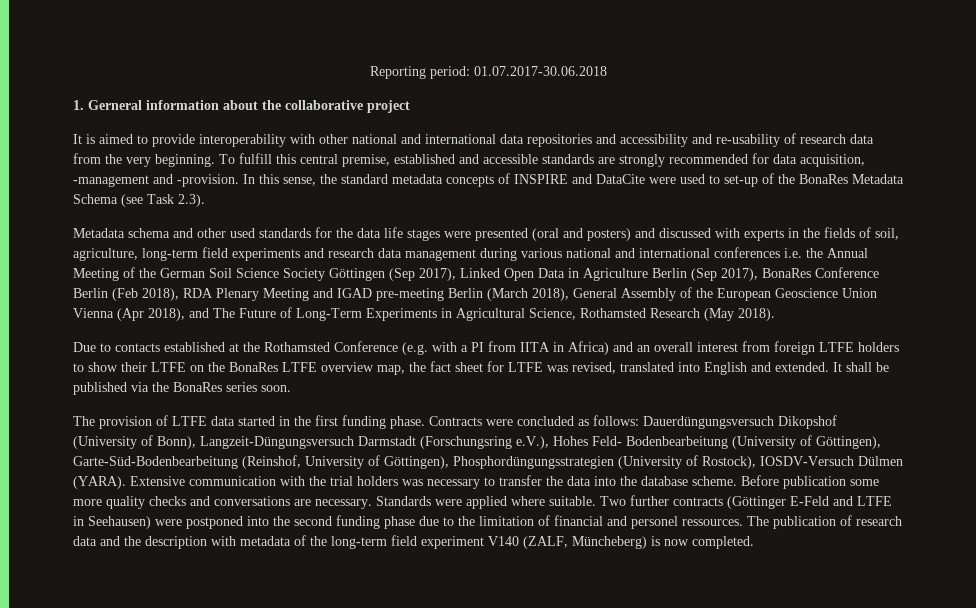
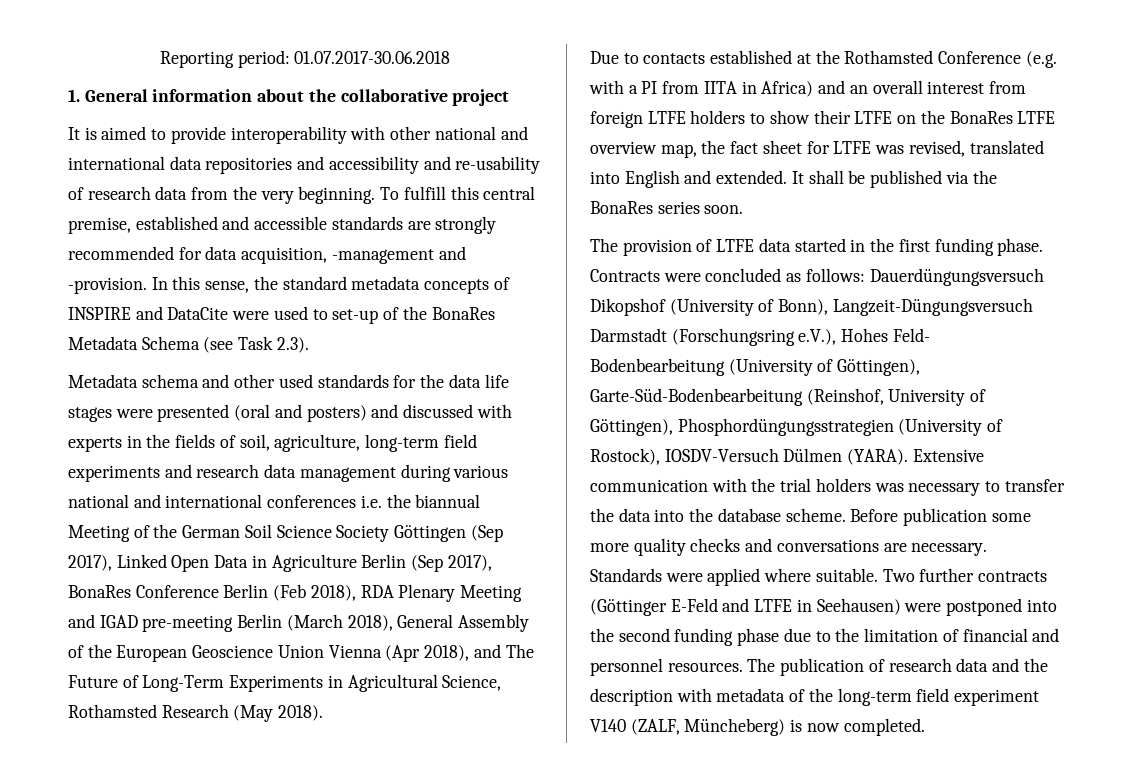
- 1. Gerneral information about the collaborative project
+ 1. General information about the collaborative project
- Metadata schema and other used standards for the data life stages were presented (oral and posters) and discussed with experts in the fields of soil, agriculture, long-term field experiments and research data management during various national and international conferences i.e. the Annual Meeting of the German Soil Science Society Göttingen (Sep 2017), Linked Open Data in Agriculture Berlin (Sep 2017), BonaRes Conference Berlin (Feb 2018), RDA Plenary Meeting and IGAD pre-meeting Berlin (March 2018), General Assembly of the European Geoscience Union Vienna (Apr 2018), and The Future of Long-Term Experiments in Agricultural Science, Rothamsted Research (May 2018).
+ Metadata schema and other used standards for the data life stages were presented (oral and posters) and discussed with experts in the fields of soil, agriculture, long-term field experiments and research data management during various national and international conferences i.e. the biannual Meeting of the German Soil Science Society Göttingen (Sep 2017), Linked Open Data in Agriculture Berlin (Sep 2017), BonaRes Conference Berlin (Feb 2018), RDA Plenary Meeting and IGAD pre-meeting Berlin (March 2018), General Assembly of the European Geoscience Union Vienna (Apr 2018), and The Future of Long-Term Experiments in Agricultural Science, Rothamsted Research (May 2018).
- Two further contracts (Göttinger E-Feld and LTFE in Seehausen) were postponed into the second funding phase due to the limitation of financial and personel ressources.
+ Two further contracts (Göttinger E-Feld and LTFE in Seehausen) were postponed into the second funding phase due to the limitation of financial and personnel resources.

